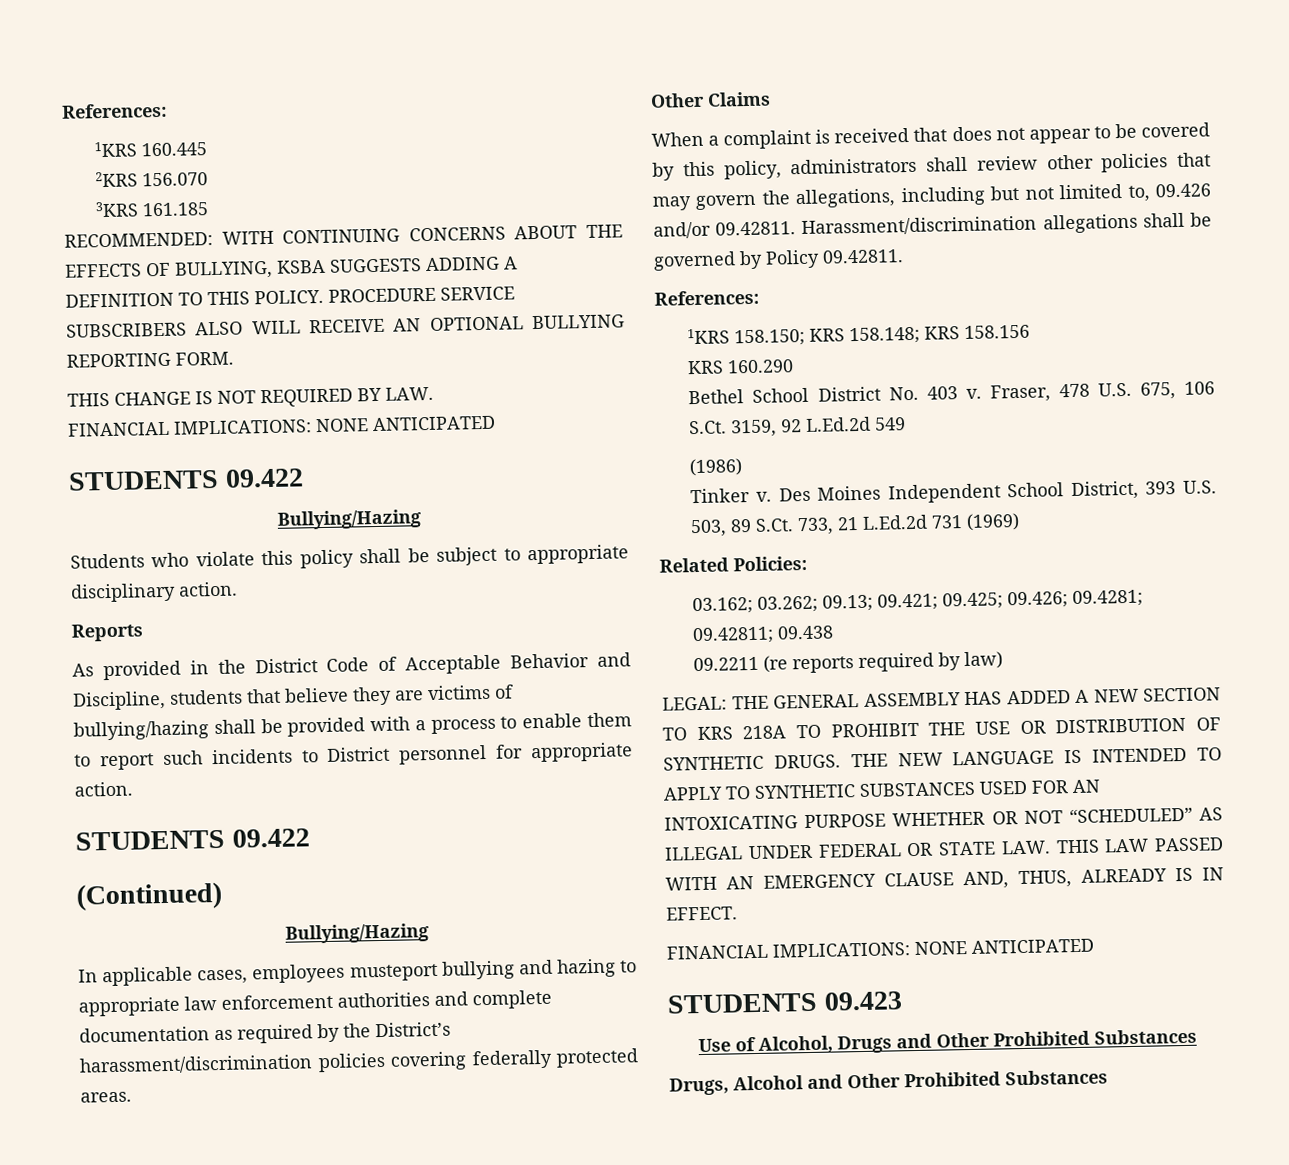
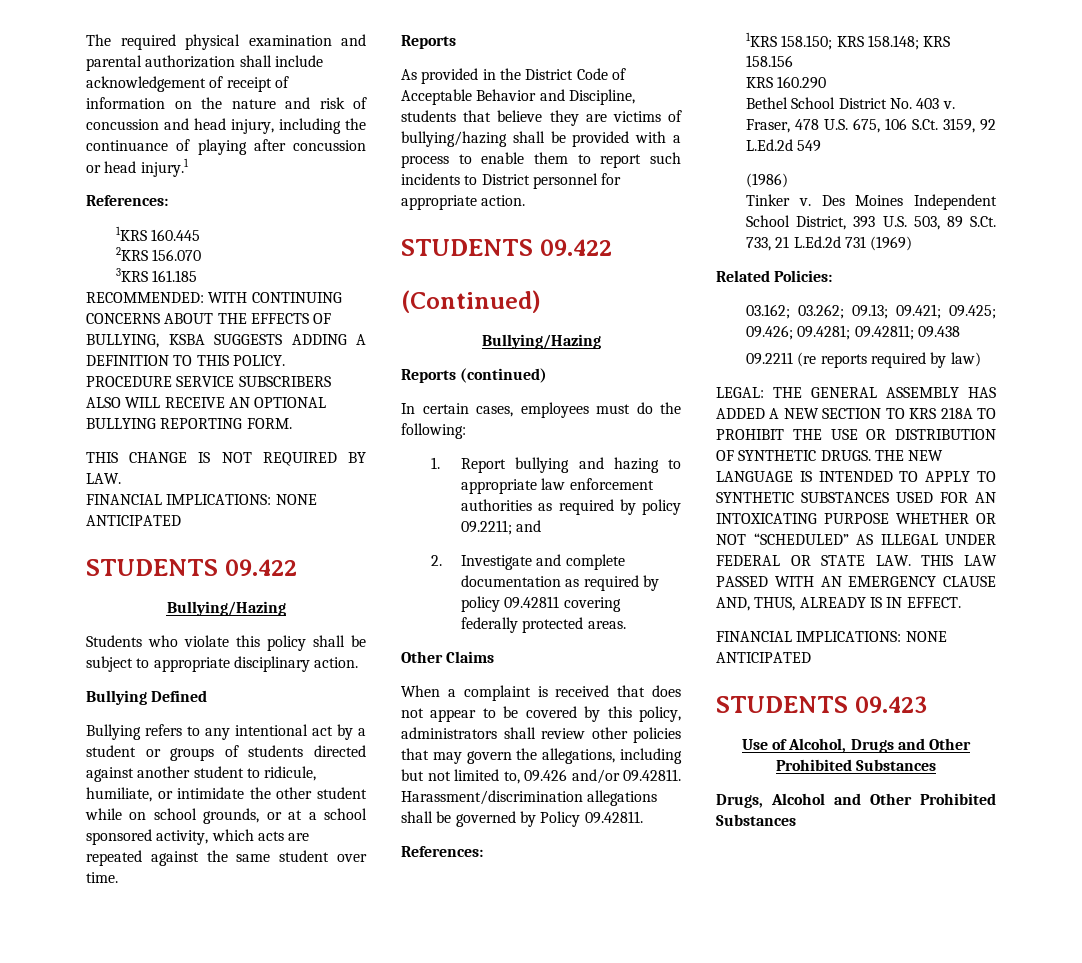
+ The required physical examination and parental authorization shall include acknowledgement of receipt of information on the nature and risk of concussion and head injury, including the continuance of playing after concussion or head injury.1
+ Bullying Defined
+ Bullying refers to any intentional act by a student or groups of students directed against another student to ridicule, humiliate, or intimidate the other student while on school grounds, or at a school sponsored activity, which acts are repeated against the same student over time.
+ Reports (continued)
- In applicable cases, employees musteport bullying and hazing to appropriate law enforcement authorities and complete documentation as required by the District’s harassment/discrimination policies covering federally protected areas.
+ In certain cases, employees must do the following:
+ 1. Report bullying and hazing to appropriate law enforcement authorities as required by policy 09.2211; and
+ 2. Investigate and complete documentation as required by policy 09.42811 covering federally protected areas.

